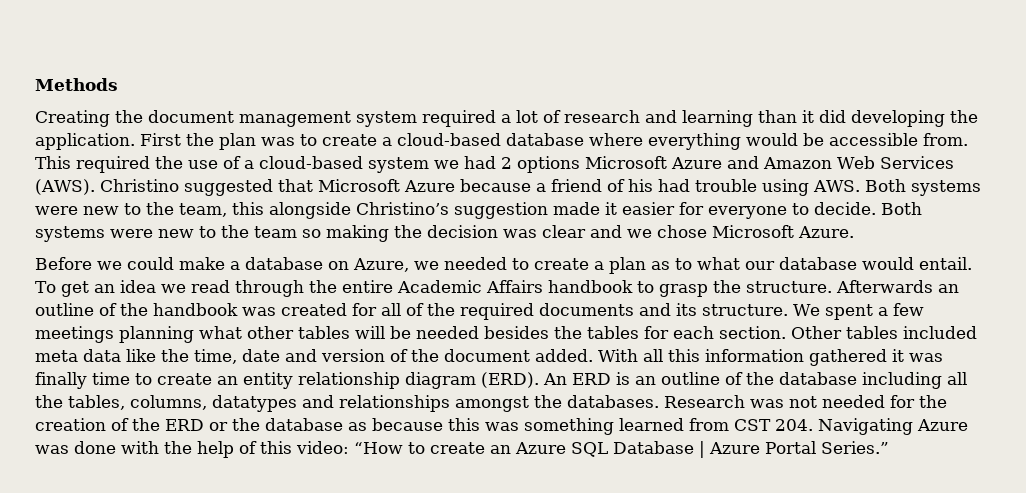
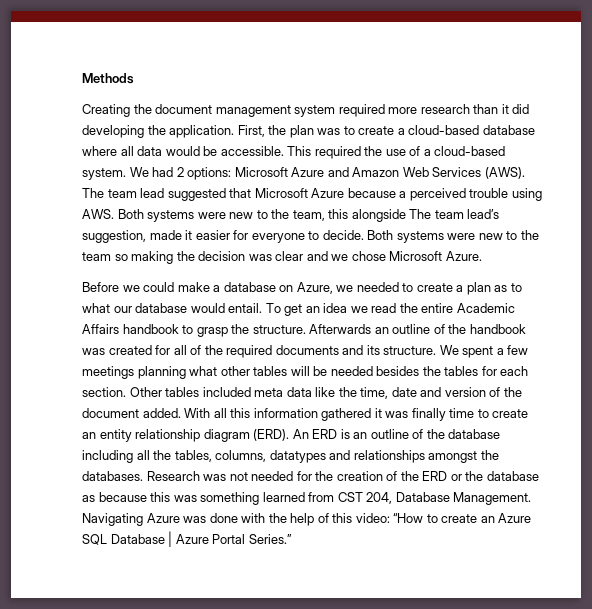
- Creating the document management system required a lot of research and learning than it did developing the application.
+ Creating the document management system required more research than it did developing the application.
- First the plan was to create a cloud-based database where everything would be accessible from.
+ First, the plan was to create a cloud-based database where all data would be accessible.
- This required the use of a cloud-based system we had 2 options Microsoft Azure and Amazon Web Services (AWS).
+ This required the use of a cloud-based system. We had 2 options: Microsoft Azure and Amazon Web Services (AWS).
- Christino suggested that Microsoft Azure because a friend of his had trouble using AWS. Both systems were new to the team, this alongside Christino’s suggestion made it easier for everyone to decide.
+ The team lead suggested that Microsoft Azure because a perceived trouble using AWS. Both systems were new to the team, this alongside The team lead’s suggestion, made it easier for everyone to decide.
- To get an idea we read through the entire Academic Affairs handbook to grasp the structure.
+ To get an idea we read the entire Academic Affairs handbook to grasp the structure.
- Research was not needed for the creation of the ERD or the database as because this was something learned from CST 204. Navigating Azure was done with the help of this video: “How to create an Azure SQL Database | Azure Portal Series.”
+ Research was not needed for the creation of the ERD or the database as because this was something learned from CST 204, Database Management. Navigating Azure was done with the help of this video: “How to create an Azure SQL Database | Azure Portal Series.”

